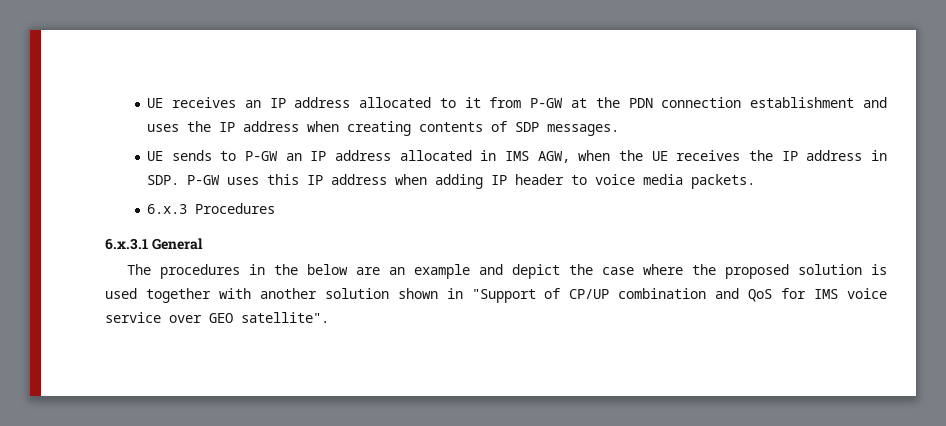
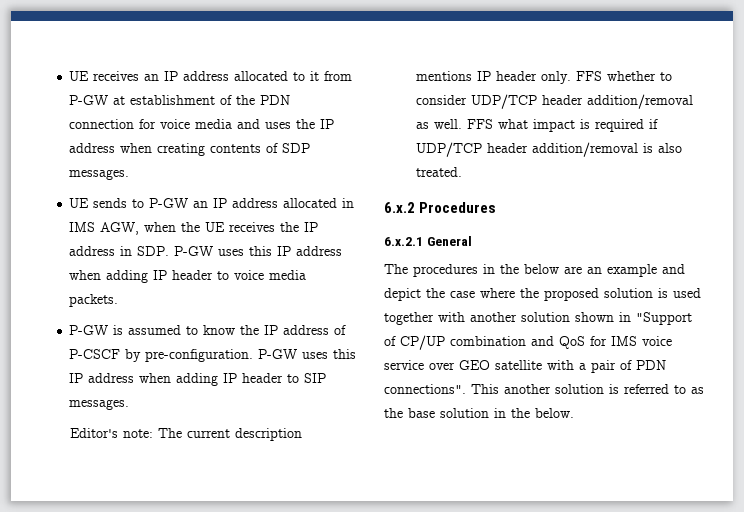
- UE receives an IP address allocated to it from P-GW at the PDN connection establishment and uses the IP address when creating contents of SDP messages.
+ UE receives an IP address allocated to it from P-GW at establishment of the PDN connection for voice media and uses the IP address when creating contents of SDP messages.
- 6.x.3 Procedures
+ P-GW is assumed to know the IP address of P-CSCF by pre-configuration. P-GW uses this IP address when adding IP header to SIP messages.
+ Editor's note: The current description mentions IP header only. FFS whether to consider UDP/TCP header addition/removal as well. FFS what impact is required if UDP/TCP header addition/removal is also treated.
+ 6.x.2 Procedures
- 6.x.3.1 General
+ 6.x.2.1 General
- The procedures in the below are an example and depict the case where the proposed solution is used together with another solution shown in "Support of CP/UP combination and QoS for IMS voice service over GEO satellite".
+ The procedures in the below are an example and depict the case where the proposed solution is used together with another solution shown in "Support of CP/UP combination and QoS for IMS voice service over GEO satellite with a pair of PDN connections". This another solution is referred to as the base solution in the below.

